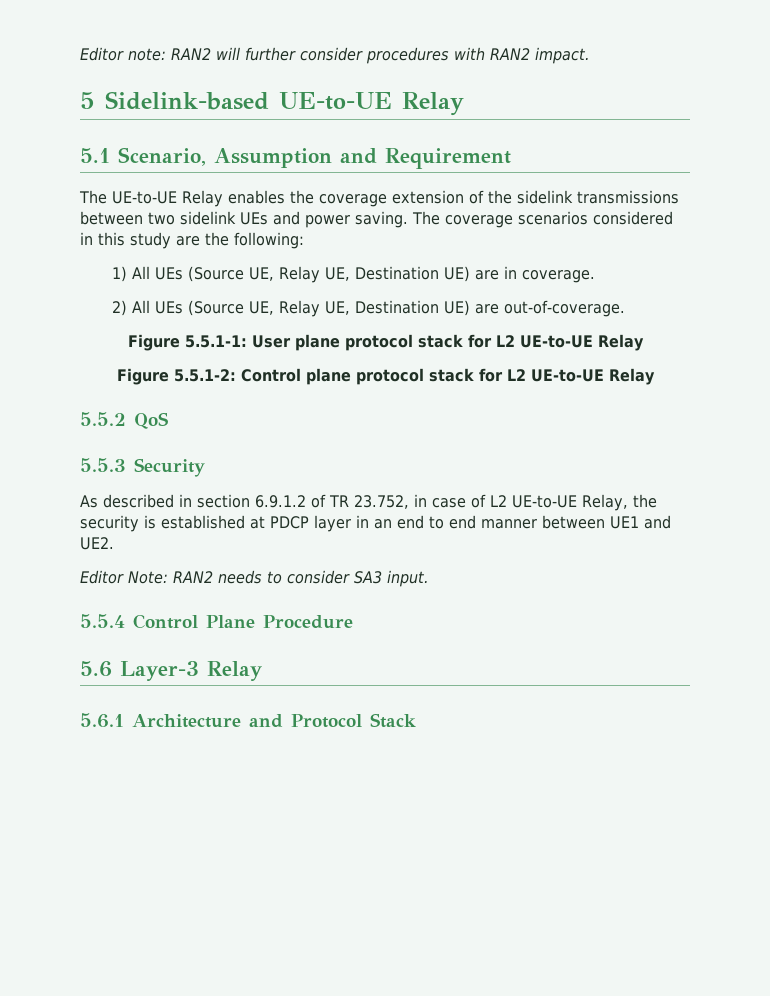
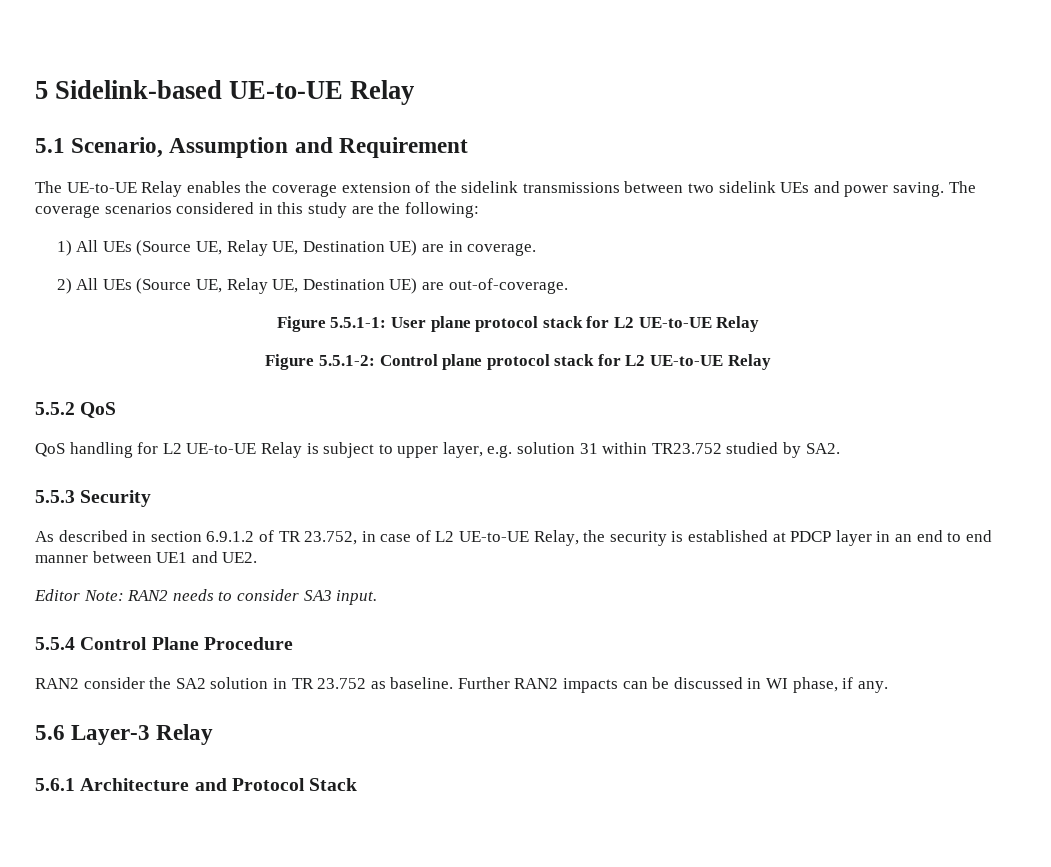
- Editor note: RAN2 will further consider procedures with RAN2 impact.
+ QoS handling for L2 UE-to-UE Relay is subject to upper layer, e.g. solution 31 within TR23.752 studied by SA2.
+ RAN2 consider the SA2 solution in TR 23.752 as baseline. Further RAN2 impacts can be discussed in WI phase, if any.

